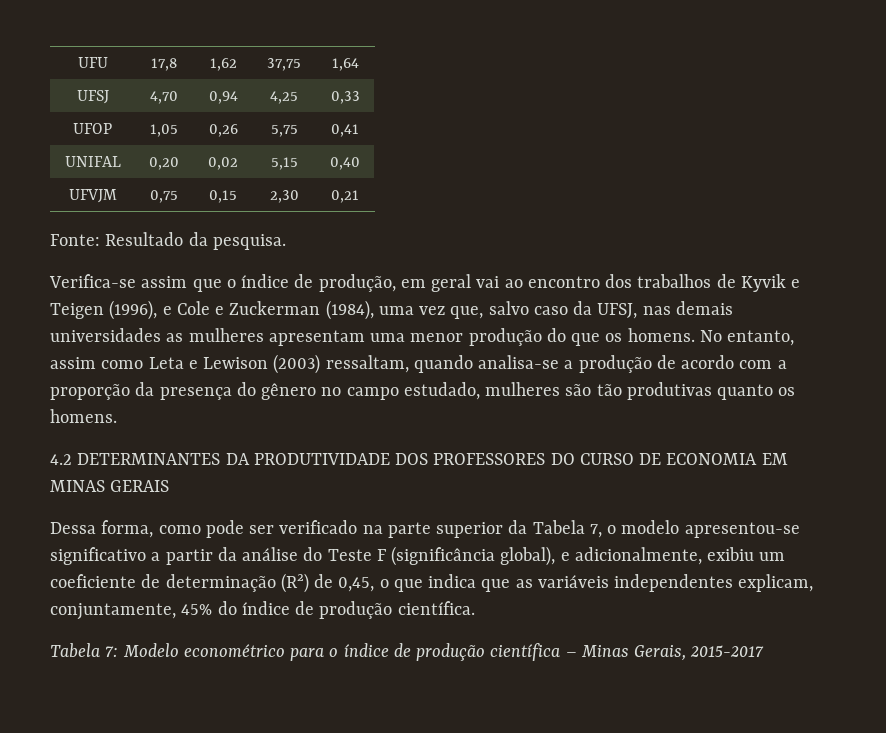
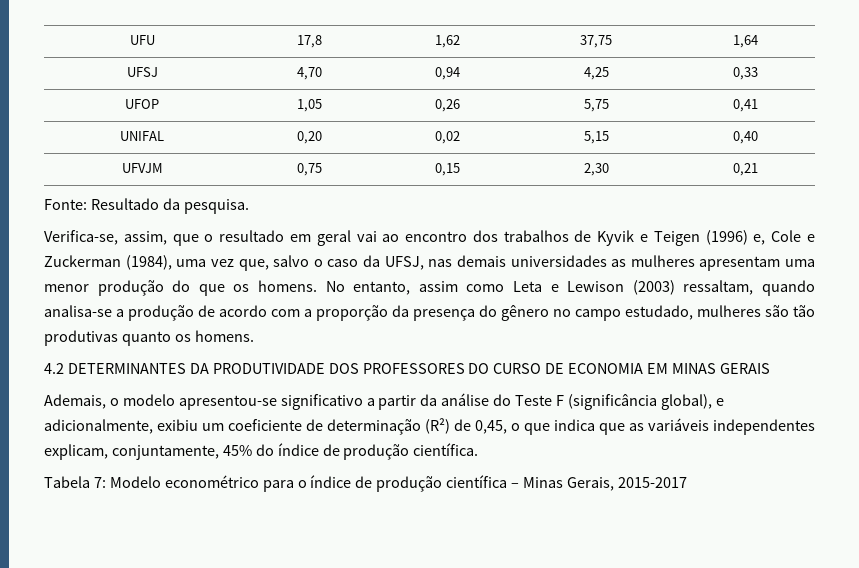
- Verifica-se assim que o índice de produção, em geral vai ao encontro dos trabalhos de Kyvik e Teigen (1996), e Cole e Zuckerman (1984), uma vez que, salvo caso da UFSJ, nas demais universidades as mulheres apresentam uma menor produção do que os homens.
+ Verifica-se, assim, que o resultado em geral vai ao encontro dos trabalhos de Kyvik e Teigen (1996) e, Cole e Zuckerman (1984), uma vez que, salvo o caso da UFSJ, nas demais universidades as mulheres apresentam uma menor produção do que os homens.
- Dessa forma, como pode ser verificado na parte superior da Tabela 7, o modelo apresentou-se significativo a partir da análise do Teste F (significância global), e adicionalmente, exibiu um coeficiente de determinação (R²) de 0,45, o que indica que as variáveis independentes explicam, conjuntamente, 45% do índice de produção científica.
+ Ademais, o modelo apresentou-se significativo a partir da análise do Teste F (significância global), e adicionalmente, exibiu um coeficiente de determinação (R²) de 0,45, o que indica que as variáveis independentes explicam, conjuntamente, 45% do índice de produção científica.

